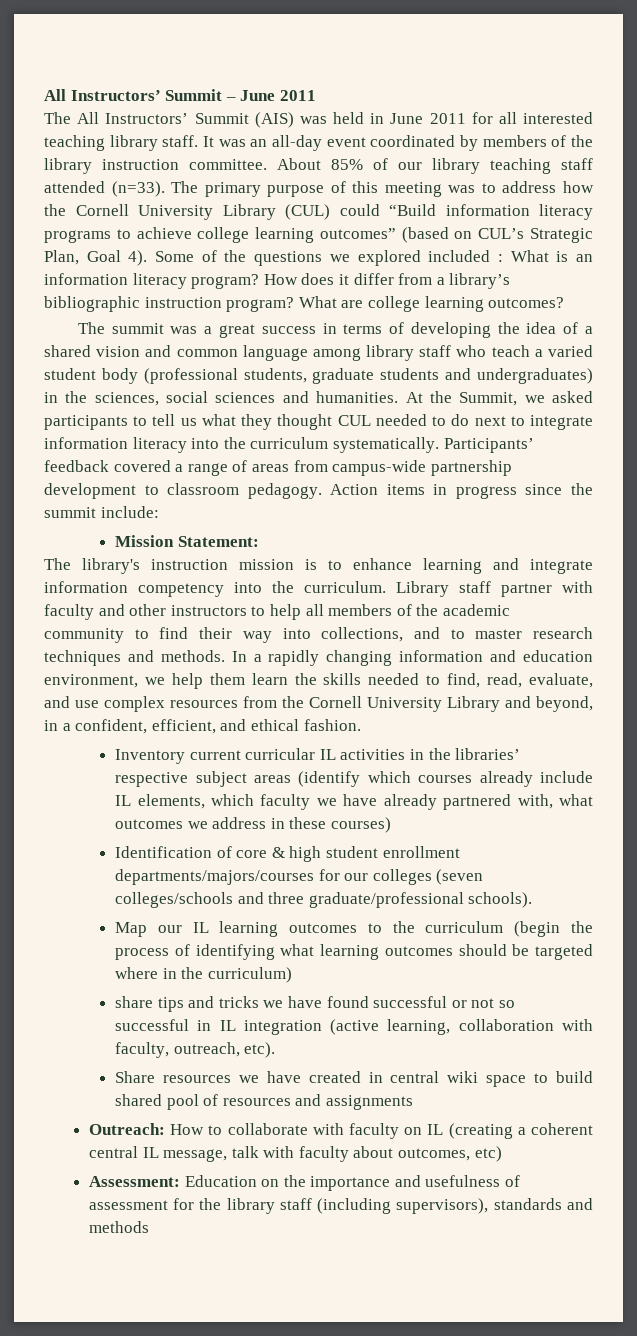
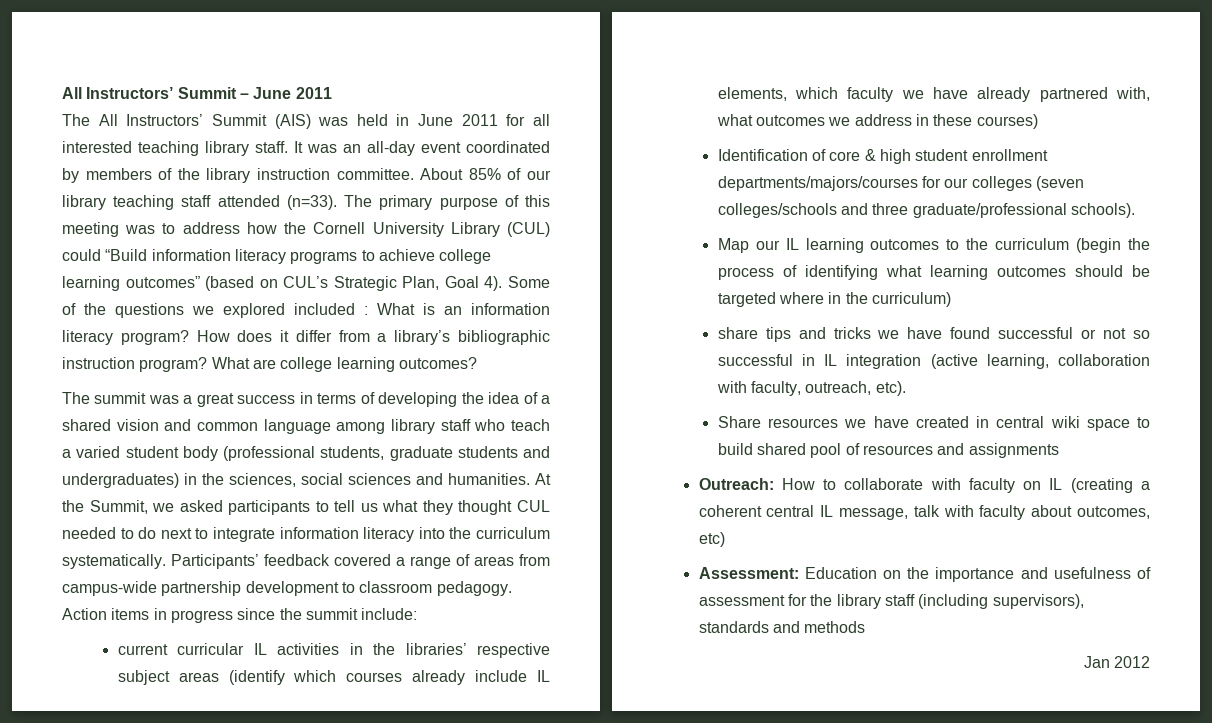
- Mission Statement:
- The library's instruction mission is to enhance learning and integrate information competency into the curriculum. Library staff partner with faculty and other instructors to help all members of the academic community to find their way into collections, and to master research techniques and methods. In a rapidly changing information and education environment, we help them learn the skills needed to find, read, evaluate, and use complex resources from the Cornell University Library and beyond, in a confident, efficient, and ethical fashion.
- Inventory current curricular IL activities in the libraries’ respective subject areas (identify which courses already include IL elements, which faculty we have already partnered with, what outcomes we address in these courses)
+ current curricular IL activities in the libraries’ respective subject areas (identify which courses already include IL elements, which faculty we have already partnered with, what outcomes we address in these courses)
+ Jan 2012

